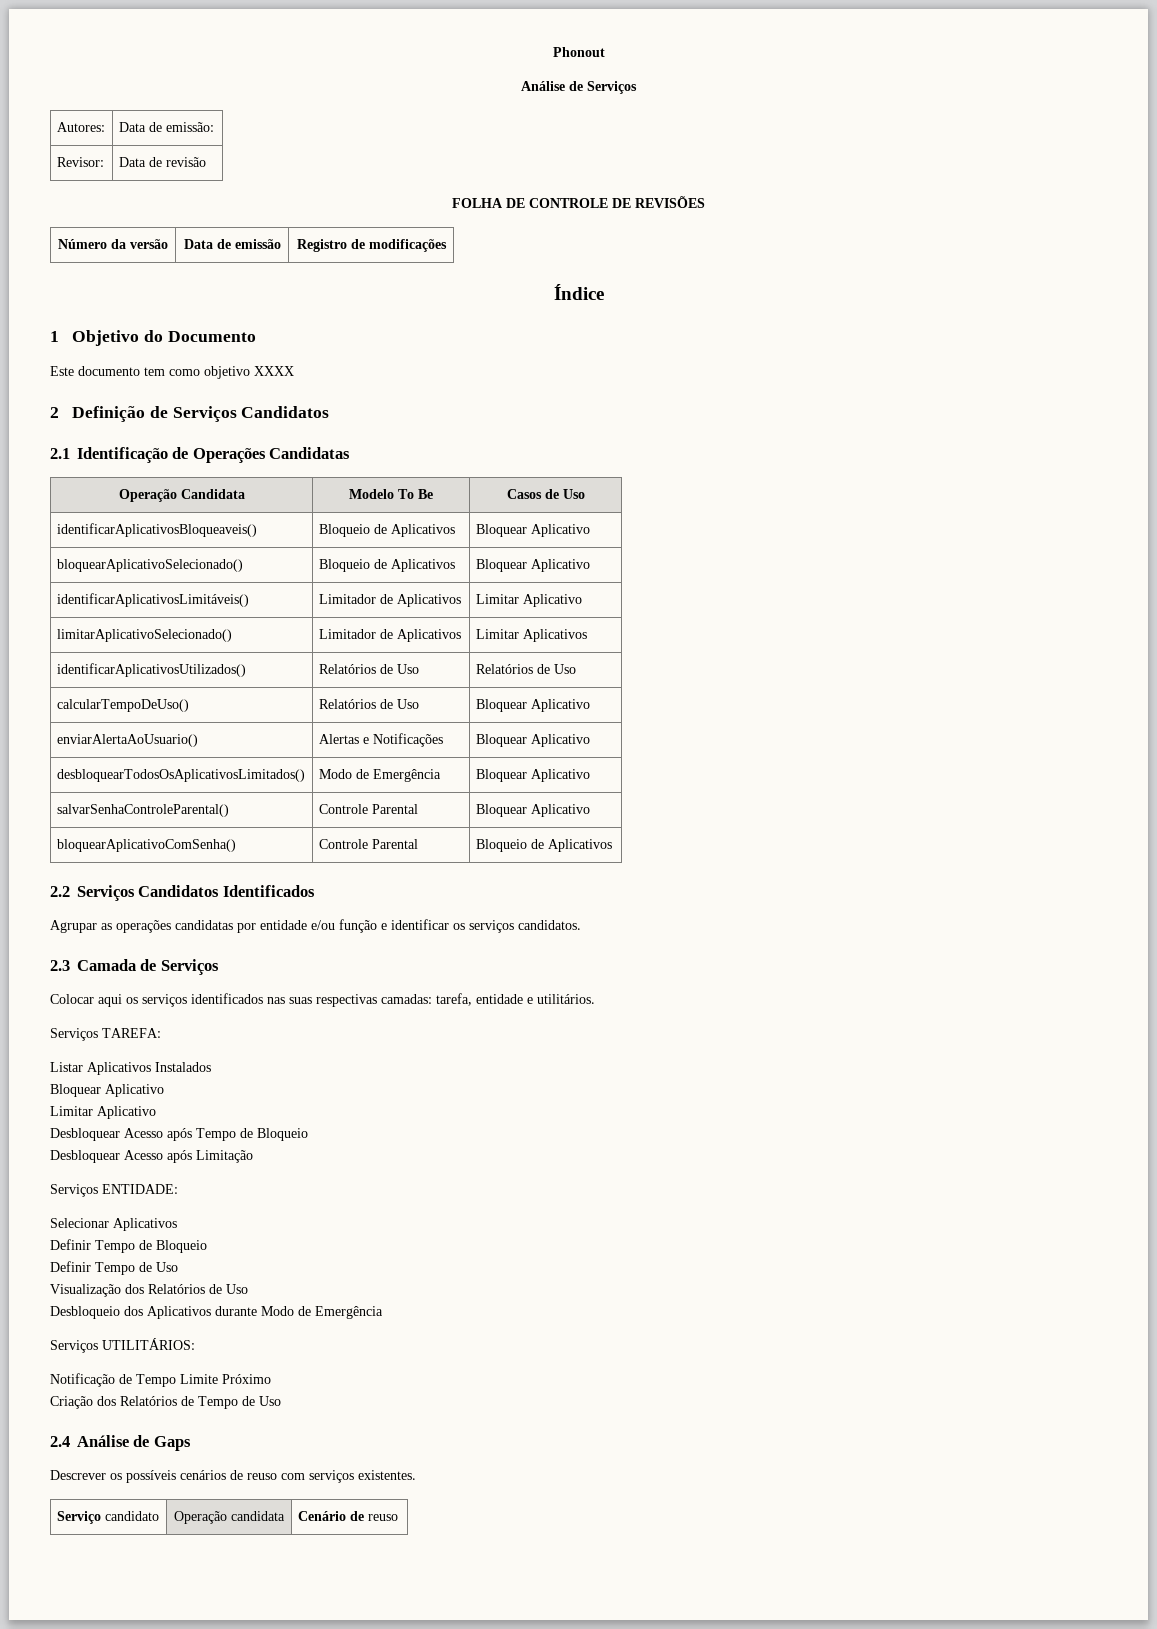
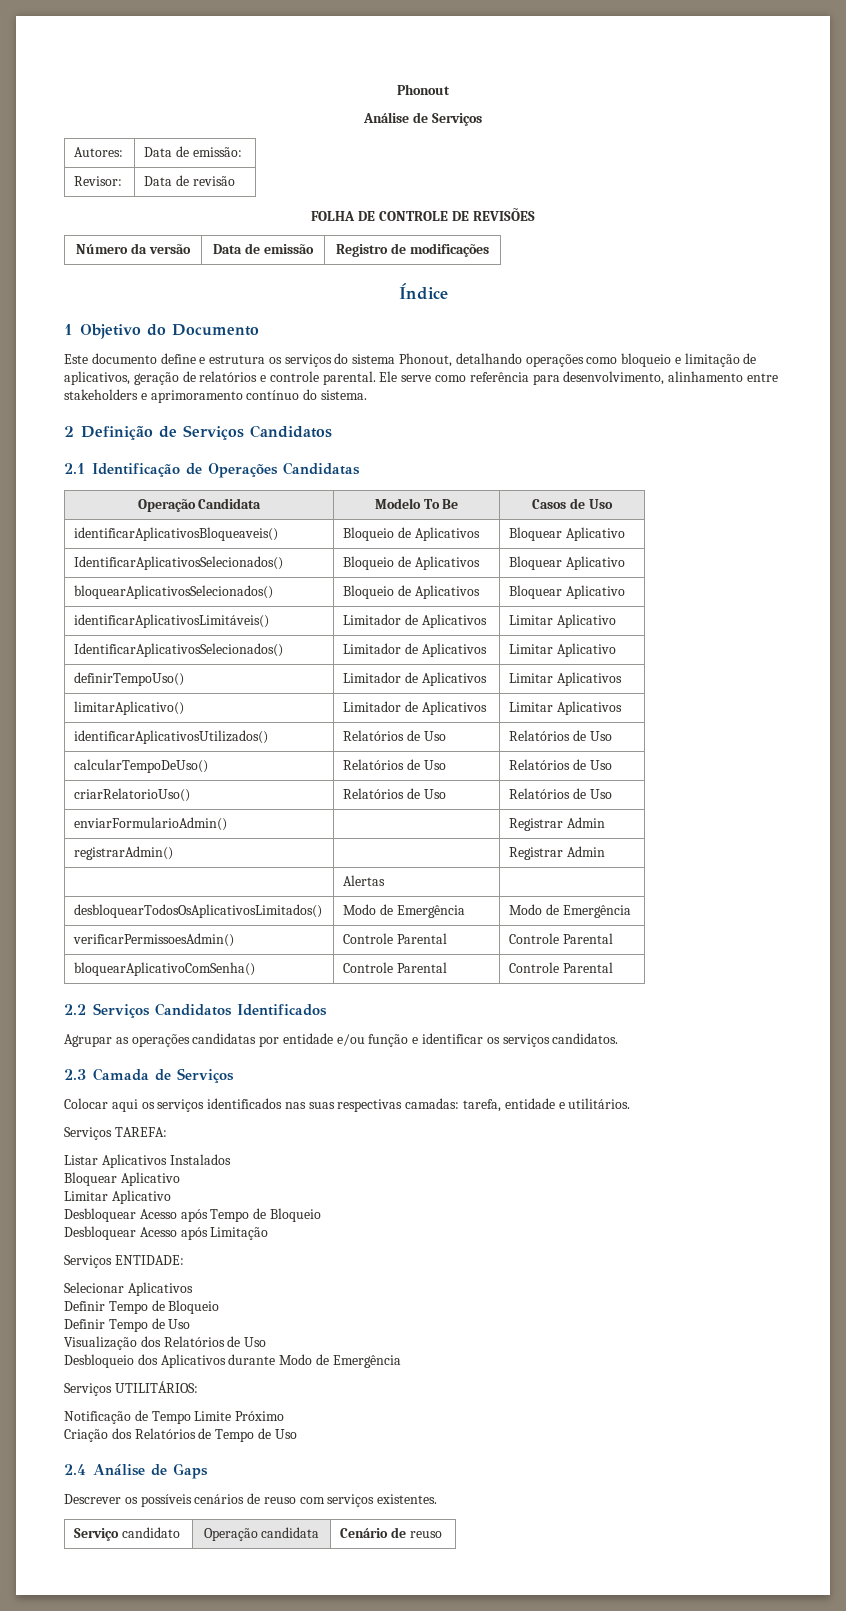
- Este documento tem como objetivo XXXX
+ Este documento define e estrutura os serviços do sistema Phonout, detalhando operações como bloqueio e limitação de aplicativos, geração de relatórios e controle parental. Ele serve como referência para desenvolvimento, alinhamento entre stakeholders e aprimoramento contínuo do sistema.
- bloquearAplicativoSelecionado() | Bloqueio de Aplicativos | Bloquear Aplicativo
+ IdentificarAplicativosSelecionados() | Bloqueio de Aplicativos | Bloquear Aplicativo
+ bloquearAplicativosSelecionados() | Bloqueio de Aplicativos | Bloquear Aplicativo
- limitarAplicativoSelecionado() | Limitador de Aplicativos | Limitar Aplicativos
+ IdentificarAplicativosSelecionados() | Limitador de Aplicativos | Limitar Aplicativo
+ definirTempoUso() | Limitador de Aplicativos | Limitar Aplicativos
+ limitarAplicativo() | Limitador de Aplicativos | Limitar Aplicativos
- calcularTempoDeUso() | Relatórios de Uso | Bloquear Aplicativo
- enviarAlertaAoUsuario() | Alertas e Notificações | Bloquear Aplicativo
+ calcularTempoDeUso() | Relatórios de Uso | Relatórios de Uso
+ criarRelatorioUso() | Relatórios de Uso | Relatórios de Uso
+ enviarFormularioAdmin() | | Registrar Admin
+ registrarAdmin() | | Registrar Admin
+ | Alertas |
- desbloquearTodosOsAplicativosLimitados() | Modo de Emergência | Bloquear Aplicativo
- salvarSenhaControleParental() | Controle Parental | Bloquear Aplicativo
+ desbloquearTodosOsAplicativosLimitados() | Modo de Emergência | Modo de Emergência
+ verificarPermissoesAdmin() | Controle Parental | Controle Parental
- bloquearAplicativoComSenha() | Controle Parental | Bloqueio de Aplicativos
+ bloquearAplicativoComSenha() | Controle Parental | Controle Parental

